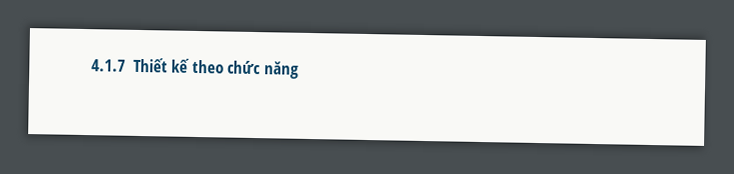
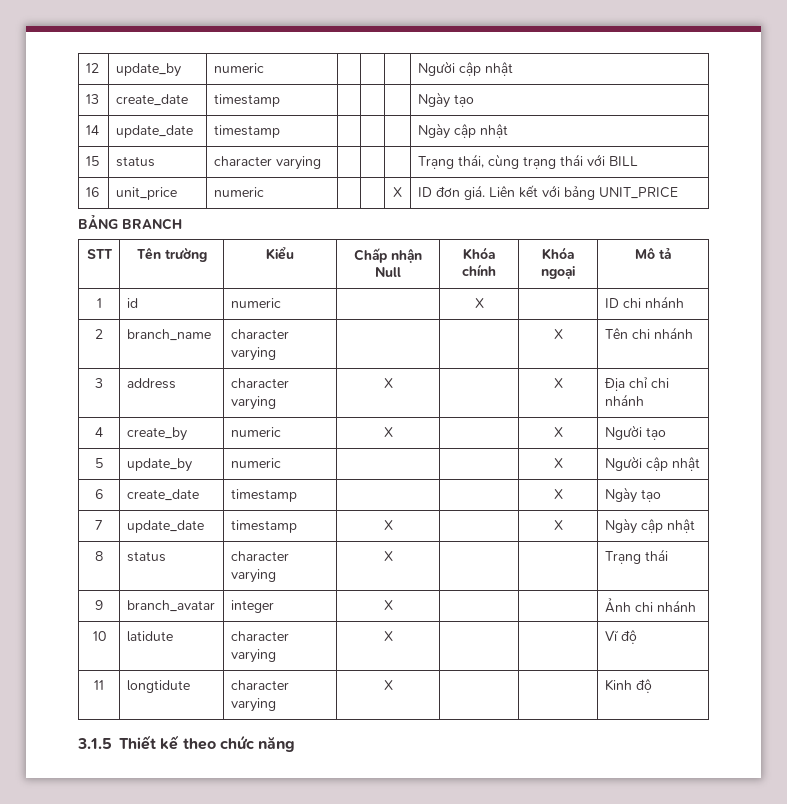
- 4.1.7 Thiết kế theo chức năng
+ 12 | update_by | numeric | | | | Người cập nhật
+ 13 | create_date | timestamp | | | | Ngày tạo
+ 14 | update_date | timestamp | | | | Ngày cập nhật
+ 15 | status | character varying | | | | Trạng thái, cùng trạng thái với BILL
+ 16 | unit_price | numeric | | | X | ID đơn giá. Liên kết với bảng UNIT_PRICE
+ BẢNG BRANCH
+ STT | Tên trường | Kiểu | Chấp nhận Null | Khóa chính | Khóa ngoại | Mô tả
+ 1 | id | numeric | | X | | ID chi nhánh
+ 2 | branch_name | character varying | | | X | Tên chi nhánh
+ 3 | address | character varying | X | | X | Địa chỉ chi nhánh
+ 4 | create_by | numeric | X | | X | Người tạo
+ 5 | update_by | numeric | | | X | Người cập nhật
+ 6 | create_date | timestamp | | | X | Ngày tạo
+ 7 | update_date | timestamp | X | | X | Ngày cập nhật
+ 8 | status | character varying | X | | | Trạng thái
+ 9 | branch_avatar | integer | X | | | Ảnh chi nhánh
+ 10 | latidute | character varying | X | | | Vĩ độ
+ 11 | longtidute | character varying | X | | | Kinh độ
+ 3.1.5 Thiết kế theo chức năng

